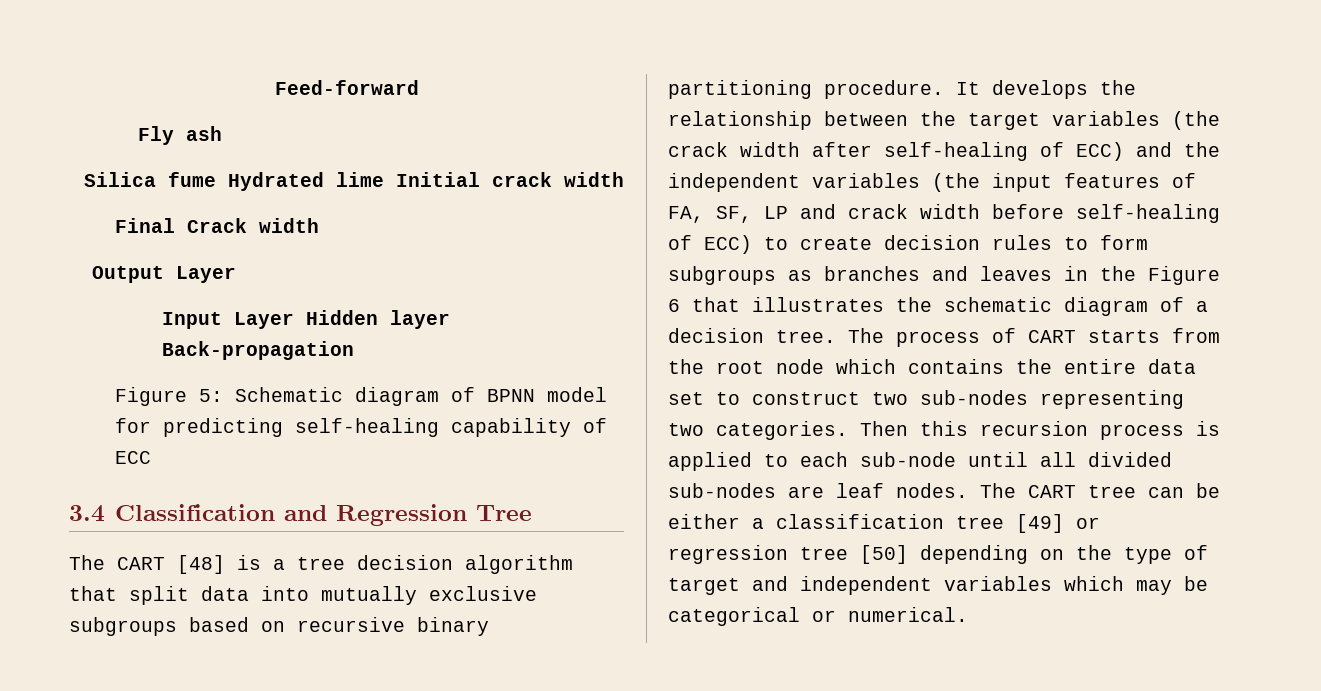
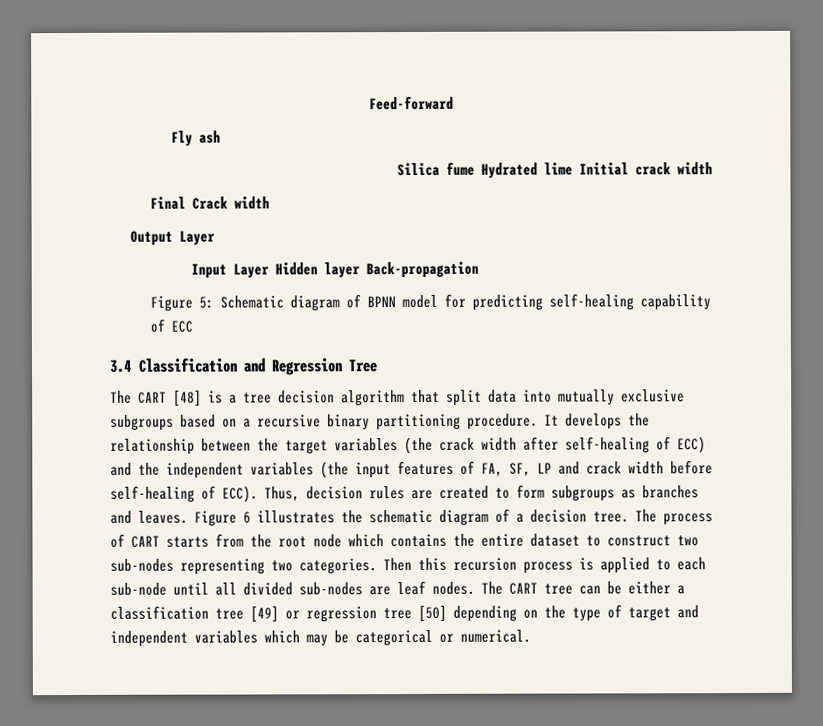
- The CART [48] is a tree decision algorithm that split data into mutually exclusive subgroups based on recursive binary partitioning procedure.
+ The CART [48] is a tree decision algorithm that split data into mutually exclusive subgroups based on a recursive binary partitioning procedure.
- It develops the relationship between the target variables (the crack width after self-healing of ECC) and the independent variables (the input features of FA, SF, LP and crack width before self-healing of ECC) to create decision rules to form subgroups as branches and leaves in the Figure 6 that illustrates the schematic diagram of a decision tree.
+ It develops the relationship between the target variables (the crack width after self-healing of ECC) and the independent variables (the input features of FA, SF, LP and crack width before self-healing of ECC). Thus, decision rules are created to form subgroups as branches and leaves. Figure 6 illustrates the schematic diagram of a decision tree.
- The process of CART starts from the root node which contains the entire data set to construct two sub-nodes representing two categories.
+ The process of CART starts from the root node which contains the entire dataset to construct two sub-nodes representing two categories.

